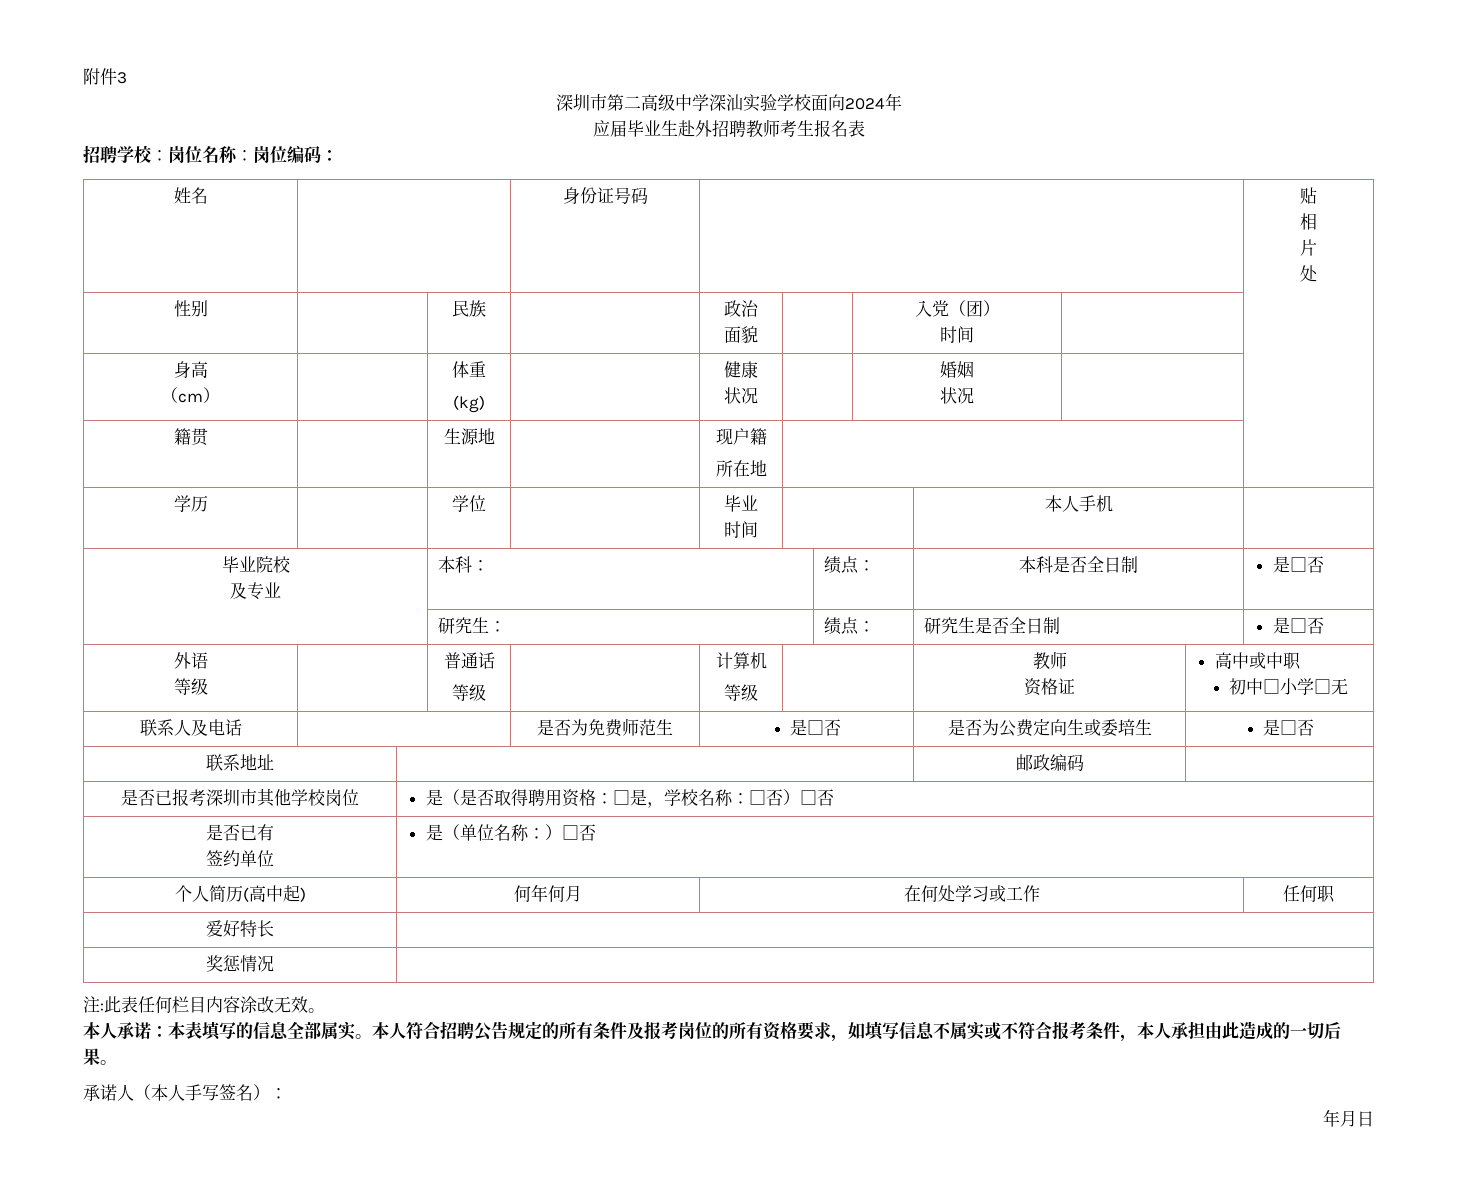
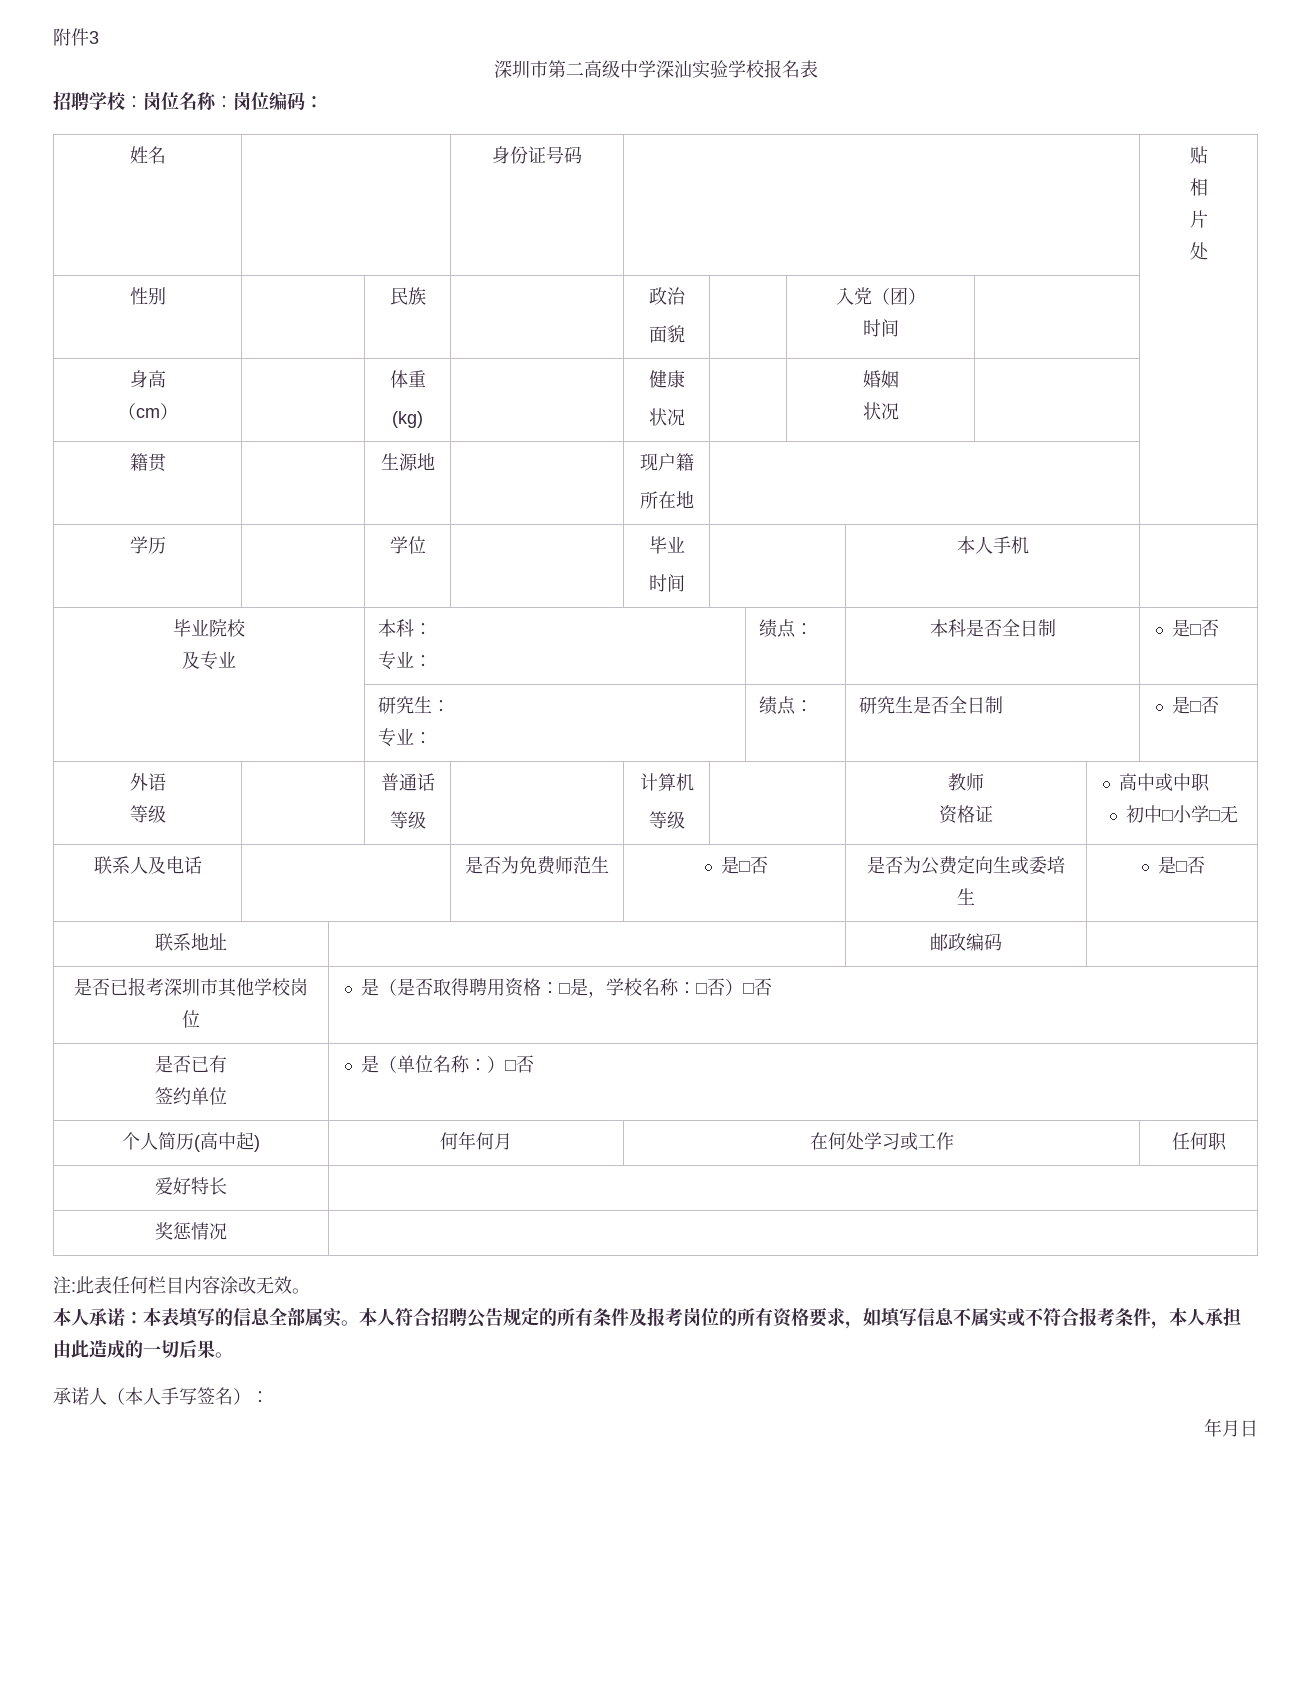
- 深圳市第二高级中学深汕实验学校面向2024年
- 应届毕业生赴外招聘教师考生报名表
+ 深圳市第二高级中学深汕实验学校报名表
  毕业院校
- 及专业 | 本科： | 绩点： | 本科是否全日制 | 是□否
+ 及专业 | 本科：
+ 专业： | 绩点： | 本科是否全日制 | 是□否
- | 研究生： | 绩点： | 研究生是否全日制 | 是□否
+ | 研究生：
+ 专业： | 绩点： | 研究生是否全日制 | 是□否

